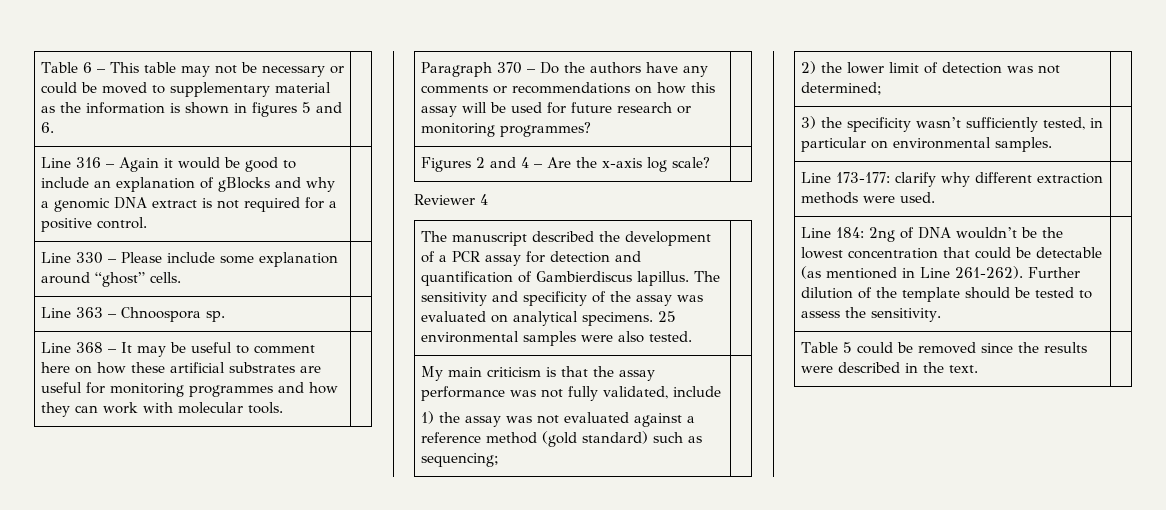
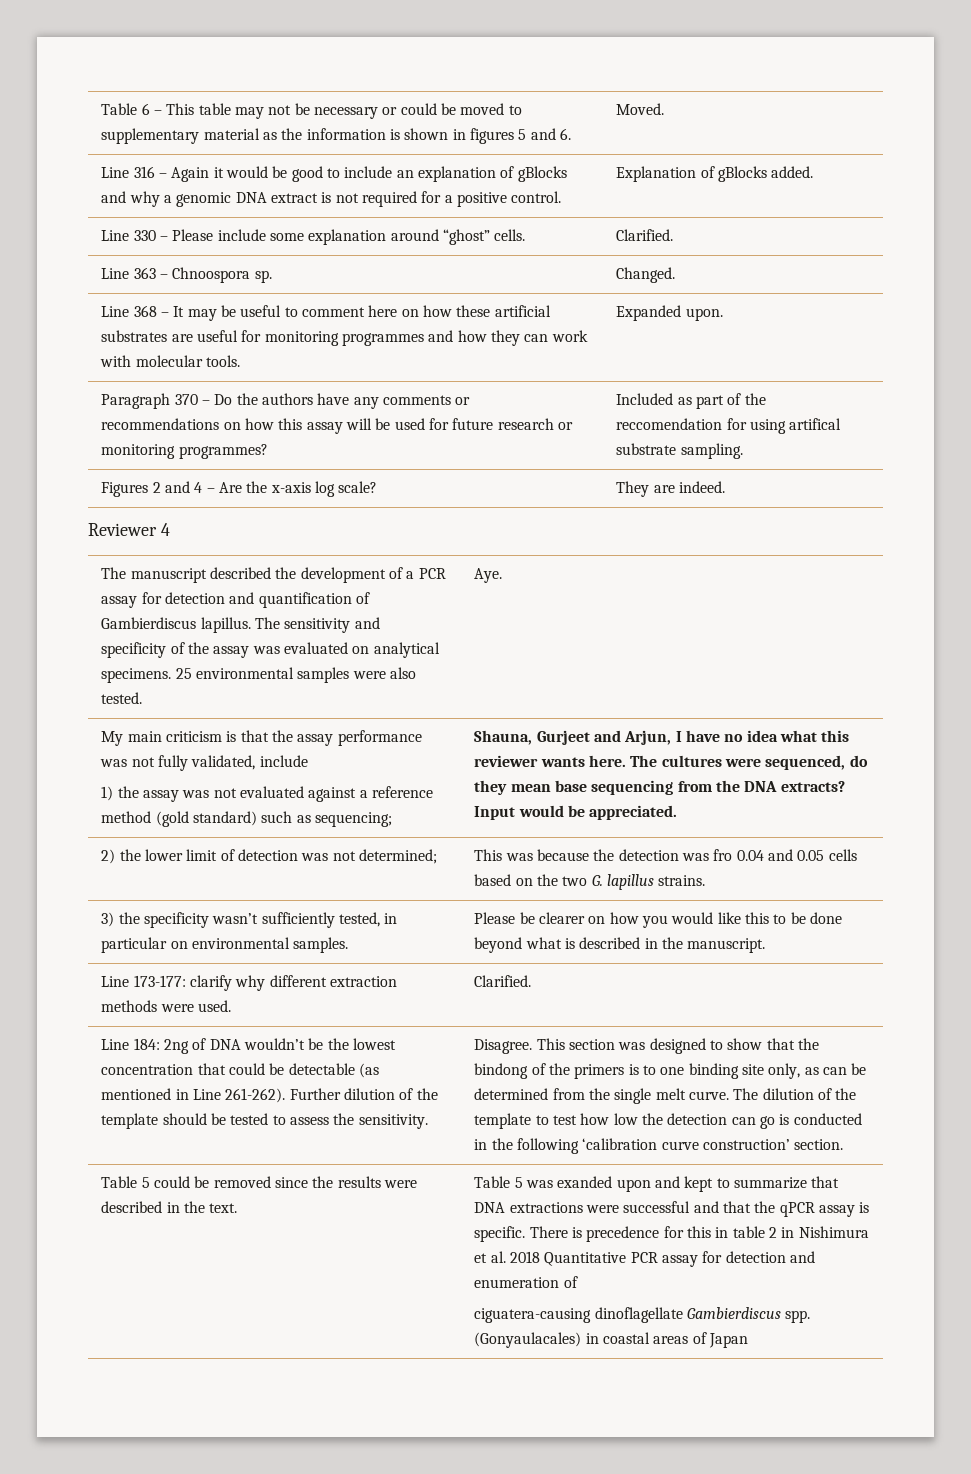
- Table 6 – This table may not be necessary or could be moved to supplementary material as the information is shown in figures 5 and 6. |
+ Table 6 – This table may not be necessary or could be moved to supplementary material as the information is shown in figures 5 and 6. | Moved.
- Line 316 – Again it would be good to include an explanation of gBlocks and why a genomic DNA extract is not required for a positive control. |
+ Line 316 – Again it would be good to include an explanation of gBlocks and why a genomic DNA extract is not required for a positive control. | Explanation of gBlocks added.
- Line 330 – Please include some explanation around “ghost” cells. |
+ Line 330 – Please include some explanation around “ghost” cells. | Clarified.
- Line 363 – Chnoospora sp. |
+ Line 363 – Chnoospora sp. | Changed.
- Line 368 – It may be useful to comment here on how these artificial substrates are useful for monitoring programmes and how they can work with molecular tools. |
+ Line 368 – It may be useful to comment here on how these artificial substrates are useful for monitoring programmes and how they can work with molecular tools. | Expanded upon.
- Paragraph 370 – Do the authors have any comments or recommendations on how this assay will be used for future research or monitoring programmes? |
+ Paragraph 370 – Do the authors have any comments or recommendations on how this assay will be used for future research or monitoring programmes? | Included as part of the reccomendation for using artifical substrate sampling.
- Figures 2 and 4 – Are the x-axis log scale? |
+ Figures 2 and 4 – Are the x-axis log scale? | They are indeed.
- The manuscript described the development of a PCR assay for detection and quantification of Gambierdiscus lapillus. The sensitivity and specificity of the assay was evaluated on analytical specimens. 25 environmental samples were also tested. |
+ The manuscript described the development of a PCR assay for detection and quantification of Gambierdiscus lapillus. The sensitivity and specificity of the assay was evaluated on analytical specimens. 25 environmental samples were also tested. | Aye.
+ Shauna, Gurjeet and Arjun, I have no idea what this reviewer wants here. The cultures were sequenced, do they mean base sequencing from the DNA extracts? Input would be appreciated.
- 2) the lower limit of detection was not determined; |
+ 2) the lower limit of detection was not determined; | This was because the detection was fro 0.04 and 0.05 cells based on the two G. lapillus strains.
- 3) the specificity wasn’t sufficiently tested, in particular on environmental samples. |
+ 3) the specificity wasn’t sufficiently tested, in particular on environmental samples. | Please be clearer on how you would like this to be done beyond what is described in the manuscript.
- Line 173-177: clarify why different extraction methods were used. |
+ Line 173-177: clarify why different extraction methods were used. | Clarified.
+ Disagree. This section was designed to show that the bindong of the primers is to one binding site only, as can be determined from the single melt curve. The dilution of the template to test how low the detection can go is conducted in the following ‘calibration curve construction’ section.
+ Table 5 was exanded upon and kept to summarize that DNA extractions were successful and that the qPCR assay is specific. There is precedence for this in table 2 in Nishimura et al. 2018 Quantitative PCR assay for detection and enumeration of
+ ciguatera-causing dinoflagellate Gambierdiscus spp. (Gonyaulacales) in coastal areas of Japan

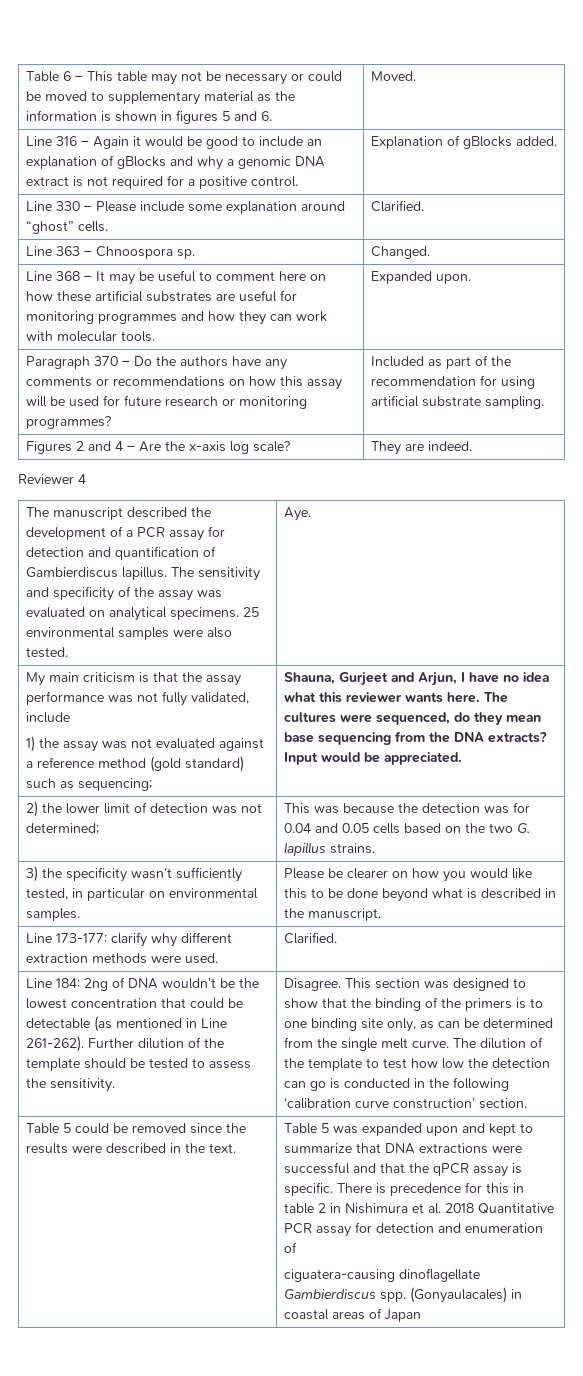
- Paragraph 370 – Do the authors have any comments or recommendations on how this assay will be used for future research or monitoring programmes? | Included as part of the reccomendation for using artifical substrate sampling.
+ Paragraph 370 – Do the authors have any comments or recommendations on how this assay will be used for future research or monitoring programmes? | Included as part of the recommendation for using artificial substrate sampling.
- 2) the lower limit of detection was not determined; | This was because the detection was fro 0.04 and 0.05 cells based on the two G. lapillus strains.
+ 2) the lower limit of detection was not determined; | This was because the detection was for 0.04 and 0.05 cells based on the two G. lapillus strains.
- This section was designed to show that the bindong of the primers is to one binding site only, as can be determined from the single melt curve.
+ This section was designed to show that the binding of the primers is to one binding site only, as can be determined from the single melt curve.
- Table 5 was exanded upon and kept to summarize that DNA extractions were successful and that the qPCR assay is specific.
+ Table 5 was expanded upon and kept to summarize that DNA extractions were successful and that the qPCR assay is specific.

